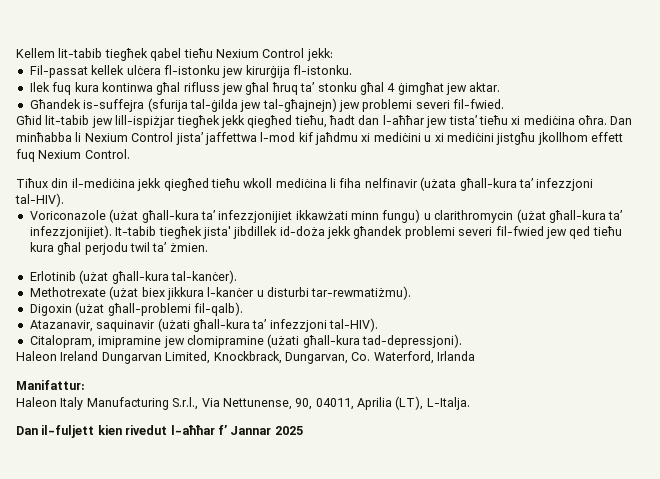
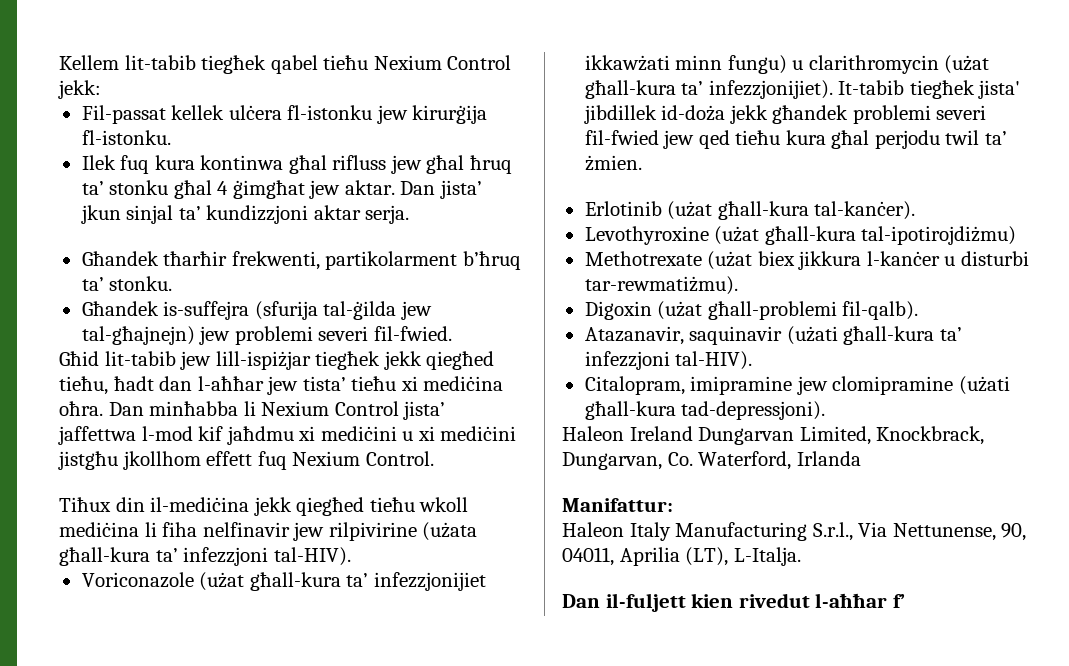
+ Dan jista’ jkun sinjal ta’ kundizzjoni aktar serja.
+ Għandek tħarħir frekwenti, partikolarment b’ħruq ta’ stonku.
- Tiħux din il-mediċina jekk qiegħed tieħu wkoll mediċina li fiha nelfinavir (użata għall-kura ta’ infezzjoni tal-HIV).
+ Tiħux din il-mediċina jekk qiegħed tieħu wkoll mediċina li fiha nelfinavir jew rilpivirine (użata għall-kura ta’ infezzjoni tal-HIV).
+ Levothyroxine (użat għall-kura tal-ipotirojdiżmu)
- Dan il-fuljett kien rivedut l-aħħar f’ Jannar 2025
+ Dan il-fuljett kien rivedut l-aħħar f’

